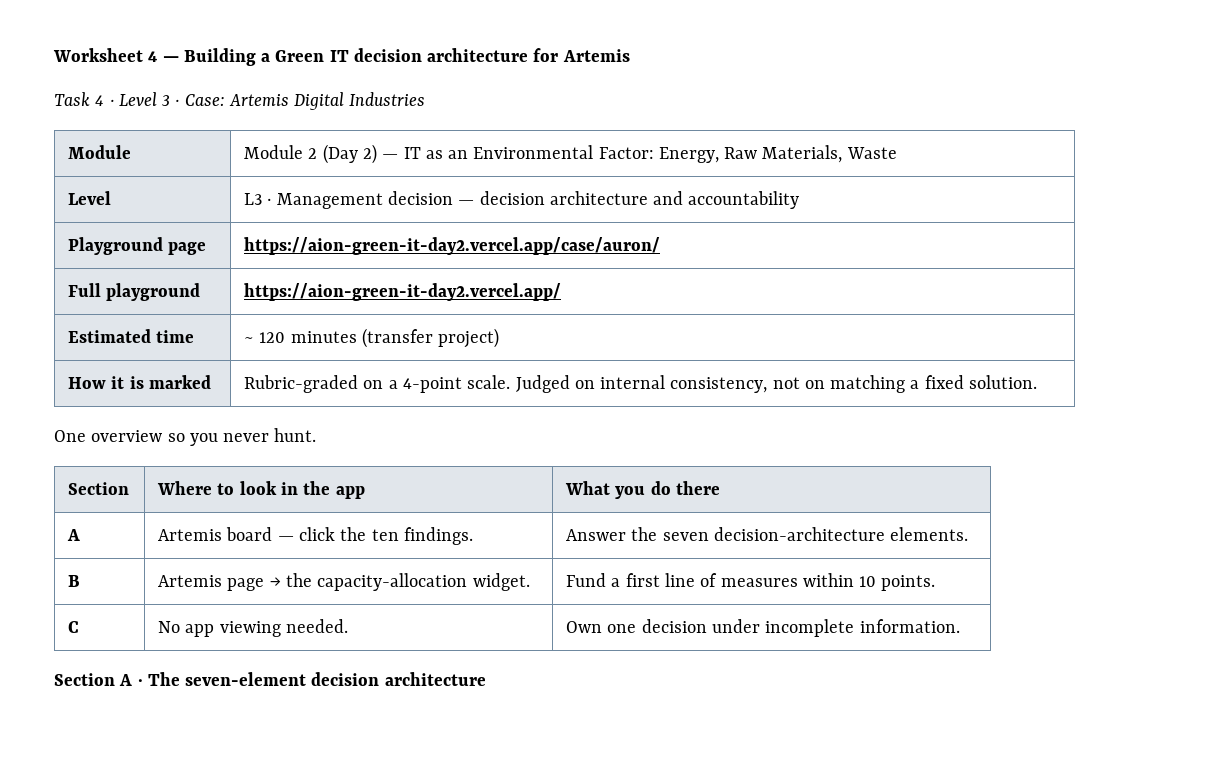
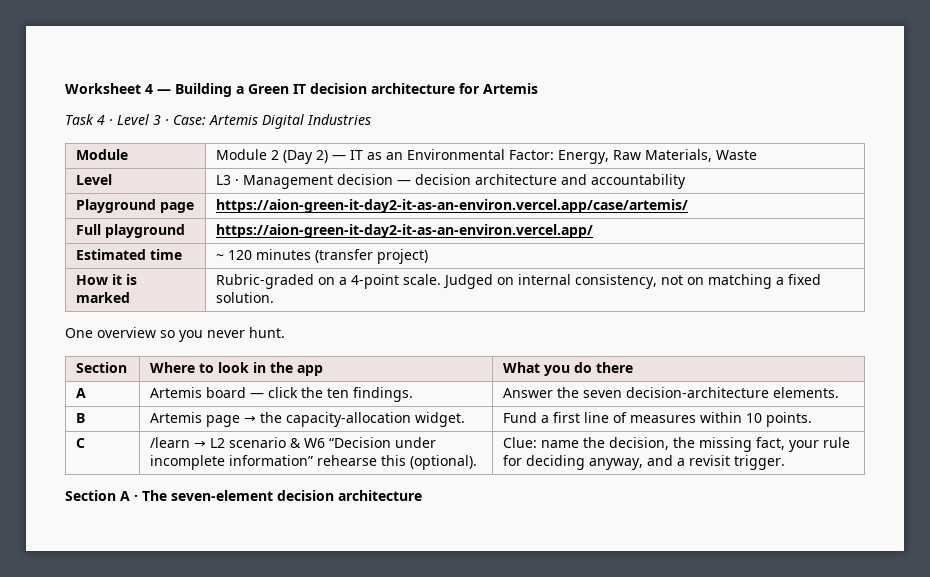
- Playground page | https://aion-green-it-day2.vercel.app/case/auron/
+ Playground page | https://aion-green-it-day2-it-as-an-environ.vercel.app/case/artemis/
- Full playground | https://aion-green-it-day2.vercel.app/
+ Full playground | https://aion-green-it-day2-it-as-an-environ.vercel.app/
- C | No app viewing needed. | Own one decision under incomplete information.
+ C | /learn → L2 scenario & W6 “Decision under incomplete information” rehearse this (optional). | Clue: name the decision, the missing fact, your rule for deciding anyway, and a revisit trigger.

